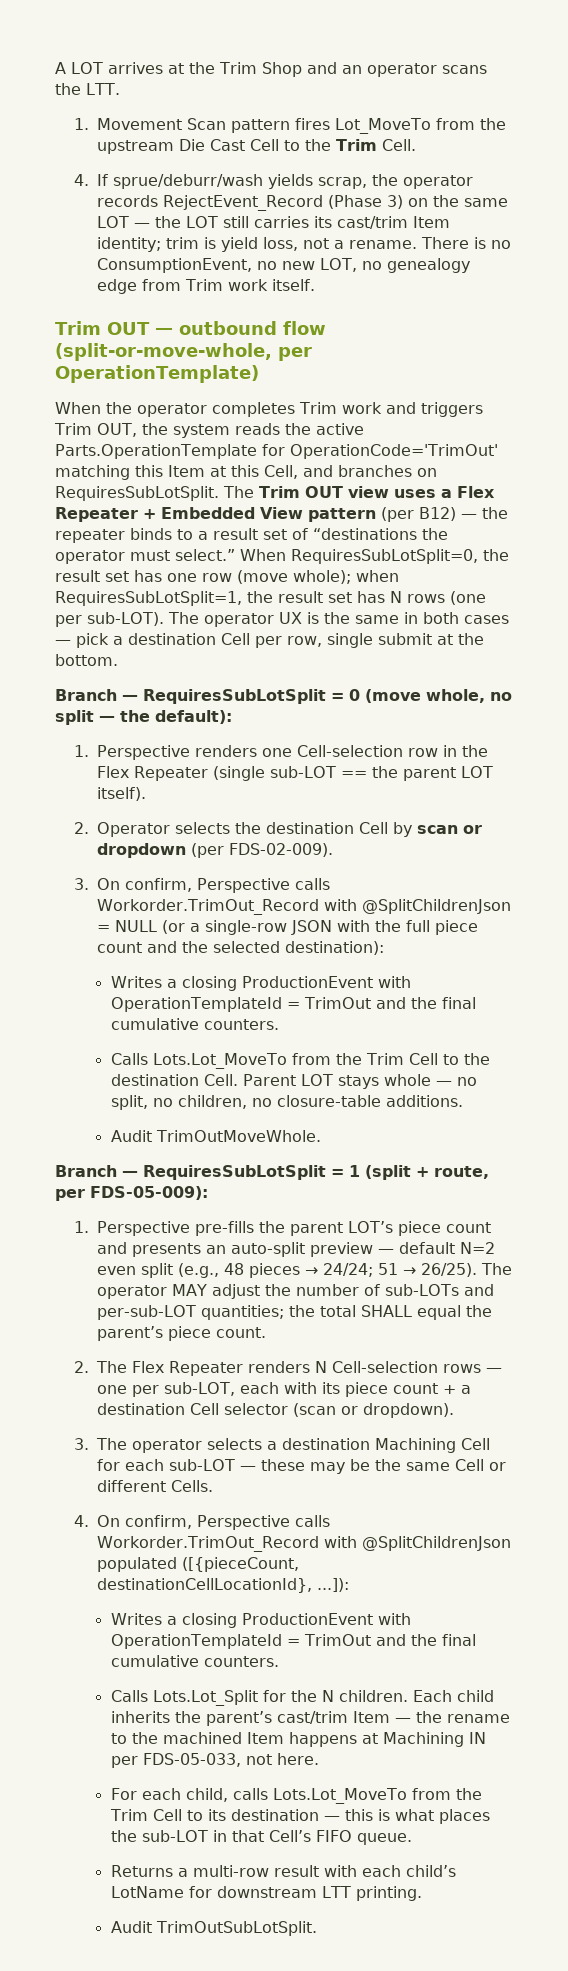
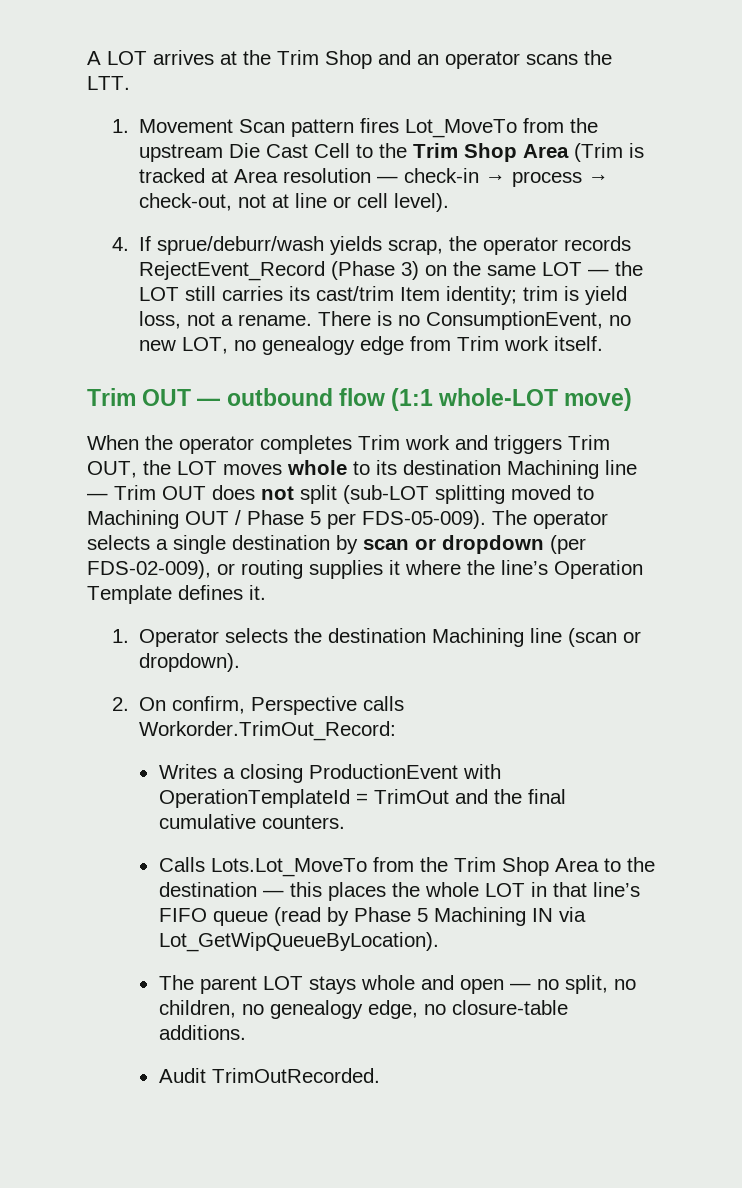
- 1. Movement Scan pattern fires Lot_MoveTo from the upstream Die Cast Cell to the Trim Cell.
+ 1. Movement Scan pattern fires Lot_MoveTo from the upstream Die Cast Cell to the Trim Shop Area (Trim is tracked at Area resolution — check-in → process → check-out, not at line or cell level).
- Trim OUT — outbound flow (split-or-move-whole, per OperationTemplate)
+ Trim OUT — outbound flow (1:1 whole-LOT move)
- When the operator completes Trim work and triggers Trim OUT, the system reads the active Parts.OperationTemplate for OperationCode='TrimOut' matching this Item at this Cell, and branches on RequiresSubLotSplit. The Trim OUT view uses a Flex Repeater + Embedded View pattern (per B12) — the repeater binds to a result set of “destinations the operator must select.” When RequiresSubLotSplit=0, the result set has one row (move whole); when RequiresSubLotSplit=1, the result set has N rows (one per sub-LOT). The operator UX is the same in both cases — pick a destination Cell per row, single submit at the bottom.
- Branch — RequiresSubLotSplit = 0 (move whole, no split — the default):
- 1. Perspective renders one Cell-selection row in the Flex Repeater (single sub-LOT == the parent LOT itself).
- 2. Operator selects the destination Cell by scan or dropdown (per FDS-02-009).
- 3. On confirm, Perspective calls Workorder.TrimOut_Record with @SplitChildrenJson = NULL (or a single-row JSON with the full piece count and the selected destination):
+ When the operator completes Trim work and triggers Trim OUT, the LOT moves whole to its destination Machining line — Trim OUT does not split (sub-LOT splitting moved to Machining OUT / Phase 5 per FDS-05-009). The operator selects a single destination by scan or dropdown (per FDS-02-009), or routing supplies it where the line’s Operation Template defines it.
+ 1. Operator selects the destination Machining line (scan or dropdown).
+ 2. On confirm, Perspective calls Workorder.TrimOut_Record:
- Calls Lots.Lot_MoveTo from the Trim Cell to the destination Cell. Parent LOT stays whole — no split, no children, no closure-table additions.
+ Calls Lots.Lot_MoveTo from the Trim Shop Area to the destination — this places the whole LOT in that line’s FIFO queue (read by Phase 5 Machining IN via Lot_GetWipQueueByLocation).
+ The parent LOT stays whole and open — no split, no children, no genealogy edge, no closure-table additions.
- Audit TrimOutMoveWhole.
- Branch — RequiresSubLotSplit = 1 (split + route, per FDS-05-009):
- 1. Perspective pre-fills the parent LOT’s piece count and presents an auto-split preview — default N=2 even split (e.g., 48 pieces → 24/24; 51 → 26/25). The operator MAY adjust the number of sub-LOTs and per-sub-LOT quantities; the total SHALL equal the parent’s piece count.
- 2. The Flex Repeater renders N Cell-selection rows — one per sub-LOT, each with its piece count + a destination Cell selector (scan or dropdown).
- 3. The operator selects a destination Machining Cell for each sub-LOT — these may be the same Cell or different Cells.
- 4. On confirm, Perspective calls Workorder.TrimOut_Record with @SplitChildrenJson populated ([{pieceCount, destinationCellLocationId}, ...]):
- Writes a closing ProductionEvent with OperationTemplateId = TrimOut and the final cumulative counters.
- Calls Lots.Lot_Split for the N children. Each child inherits the parent’s cast/trim Item — the rename to the machined Item happens at Machining IN per FDS-05-033, not here.
- For each child, calls Lots.Lot_MoveTo from the Trim Cell to its destination — this is what places the sub-LOT in that Cell’s FIFO queue.
- Returns a multi-row result with each child’s LotName for downstream LTT printing.
- Audit TrimOutSubLotSplit.
+ Audit TrimOutRecorded.

